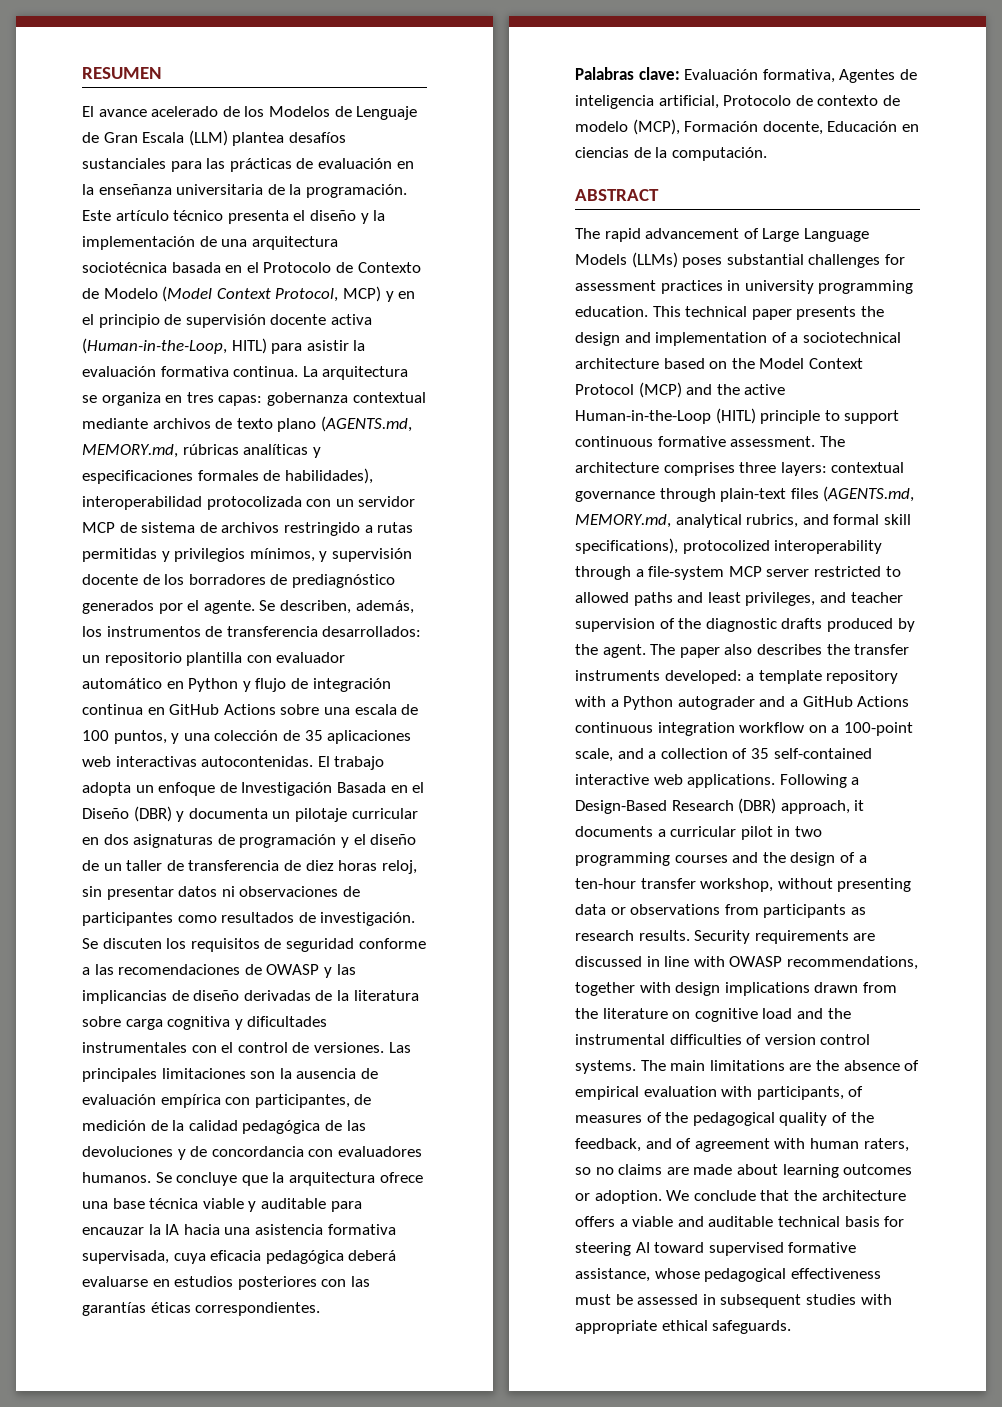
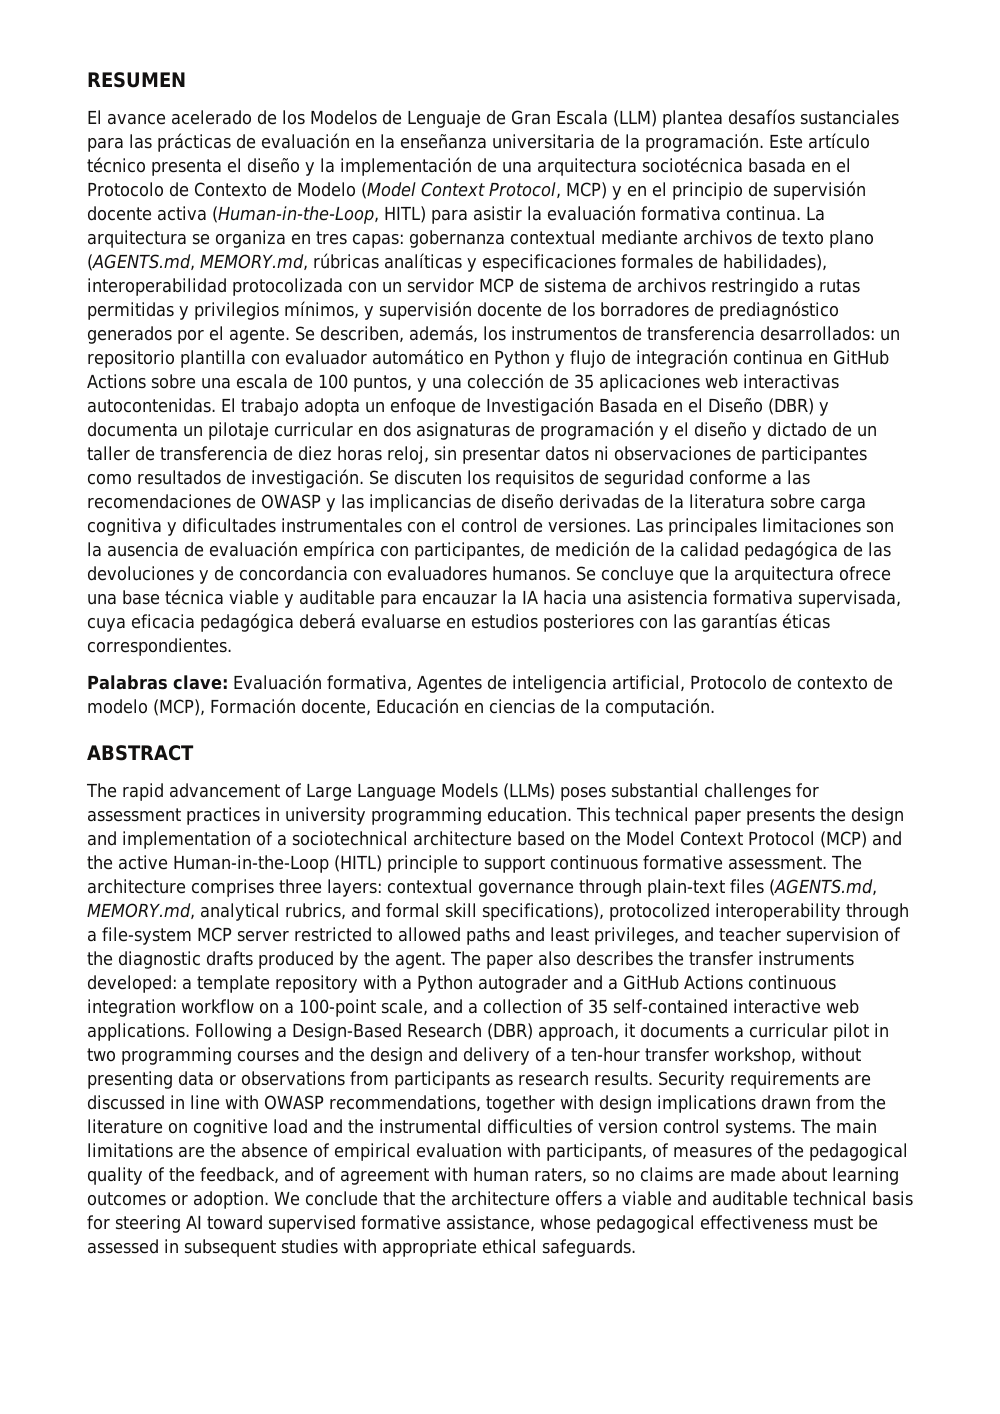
- El trabajo adopta un enfoque de Investigación Basada en el Diseño (DBR) y documenta un pilotaje curricular en dos asignaturas de programación y el diseño de un taller de transferencia de diez horas reloj, sin presentar datos ni observaciones de participantes como resultados de investigación.
+ El trabajo adopta un enfoque de Investigación Basada en el Diseño (DBR) y documenta un pilotaje curricular en dos asignaturas de programación y el diseño y dictado de un taller de transferencia de diez horas reloj, sin presentar datos ni observaciones de participantes como resultados de investigación.
- Following a Design-Based Research (DBR) approach, it documents a curricular pilot in two programming courses and the design of a ten-hour transfer workshop, without presenting data or observations from participants as research results.
+ Following a Design-Based Research (DBR) approach, it documents a curricular pilot in two programming courses and the design and delivery of a ten-hour transfer workshop, without presenting data or observations from participants as research results.

